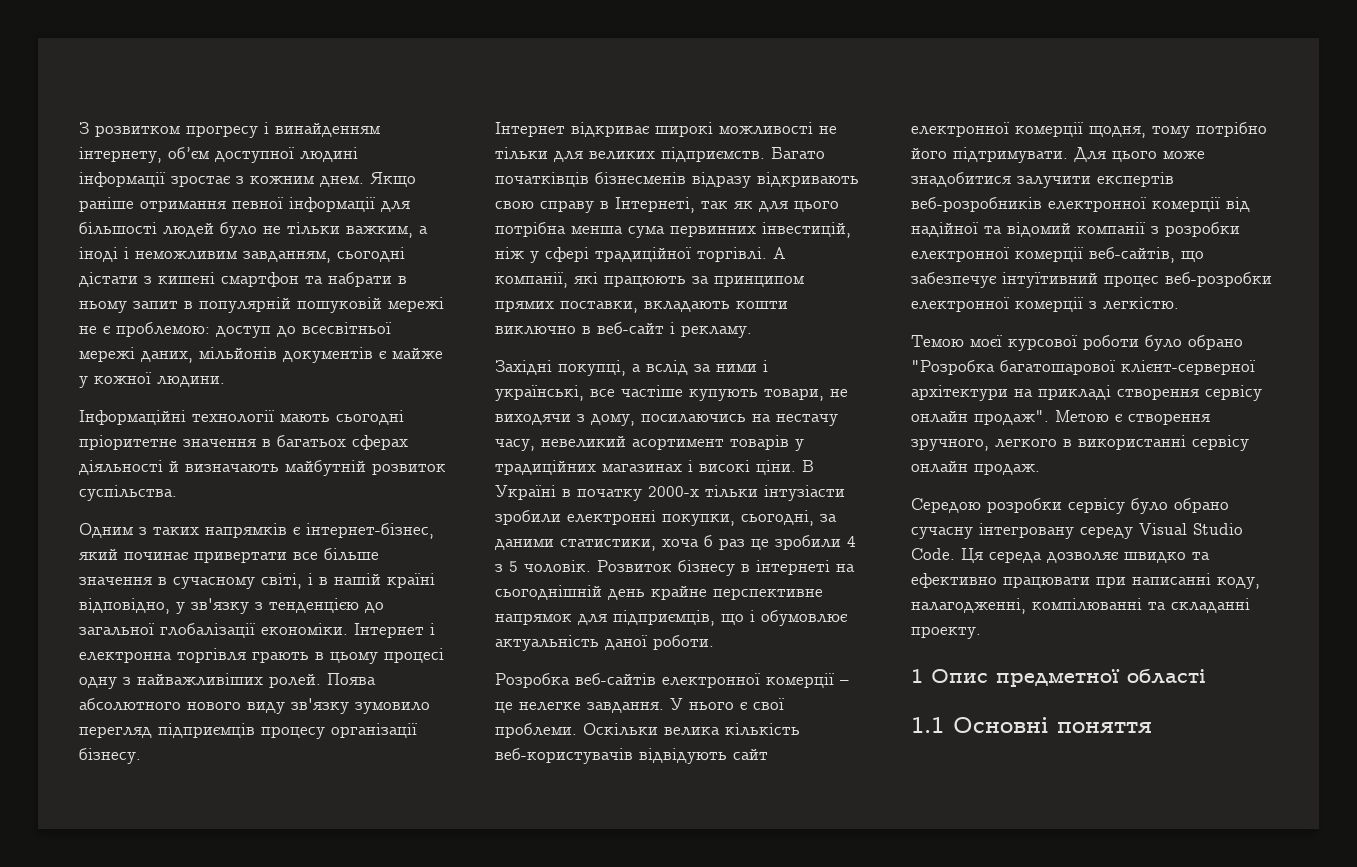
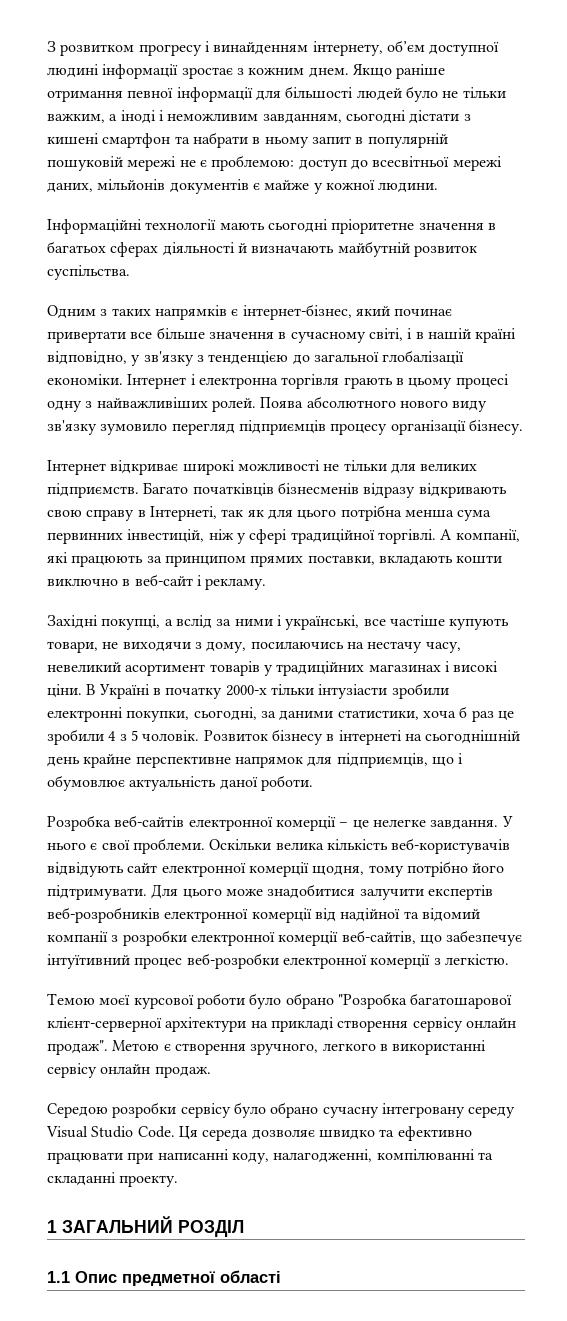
- 1 Опис предметної області
+ 1 ЗАГАЛЬНИЙ РОЗДІЛ
+ 1.1 Опис предметної області
- 1.1 Основні поняття

